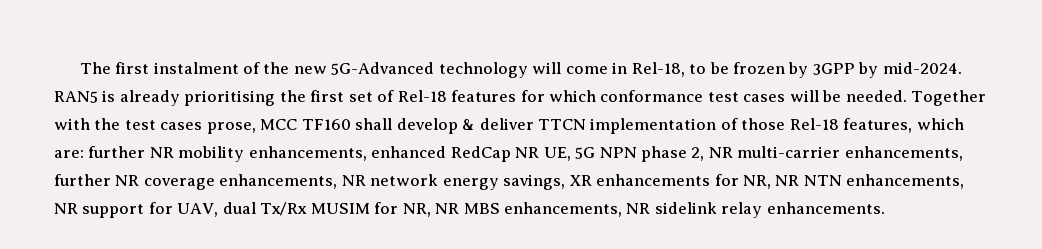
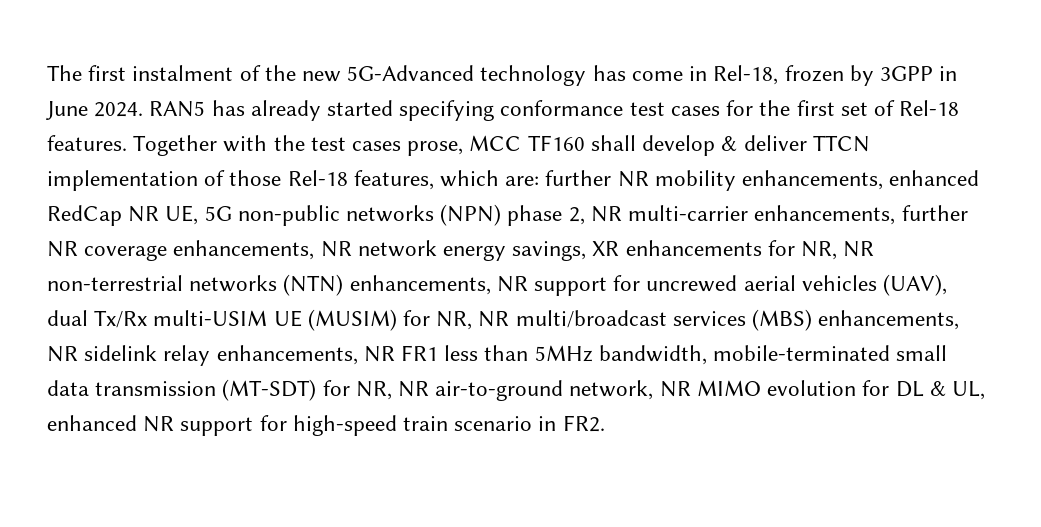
- The first instalment of the new 5G-Advanced technology will come in Rel-18, to be frozen by 3GPP by mid-2024. RAN5 is already prioritising the first set of Rel-18 features for which conformance test cases will be needed.
+ The first instalment of the new 5G-Advanced technology has come in Rel-18, frozen by 3GPP in June 2024. RAN5 has already started specifying conformance test cases for the first set of Rel-18 features.
- Together with the test cases prose, MCC TF160 shall develop & deliver TTCN implementation of those Rel-18 features, which are: further NR mobility enhancements, enhanced RedCap NR UE, 5G NPN phase 2, NR multi-carrier enhancements, further NR coverage enhancements, NR network energy savings, XR enhancements for NR, NR NTN enhancements, NR support for UAV, dual Tx/Rx MUSIM for NR, NR MBS enhancements, NR sidelink relay enhancements.
+ Together with the test cases prose, MCC TF160 shall develop & deliver TTCN implementation of those Rel-18 features, which are: further NR mobility enhancements, enhanced RedCap NR UE, 5G non-public networks (NPN) phase 2, NR multi-carrier enhancements, further NR coverage enhancements, NR network energy savings, XR enhancements for NR, NR non-terrestrial networks (NTN) enhancements, NR support for uncrewed aerial vehicles (UAV), dual Tx/Rx multi-USIM UE (MUSIM) for NR, NR multi/broadcast services (MBS) enhancements, NR sidelink relay enhancements, NR FR1 less than 5MHz bandwidth, mobile-terminated small data transmission (MT-SDT) for NR, NR air-to-ground network, NR MIMO evolution for DL & UL, enhanced NR support for high-speed train scenario in FR2.

